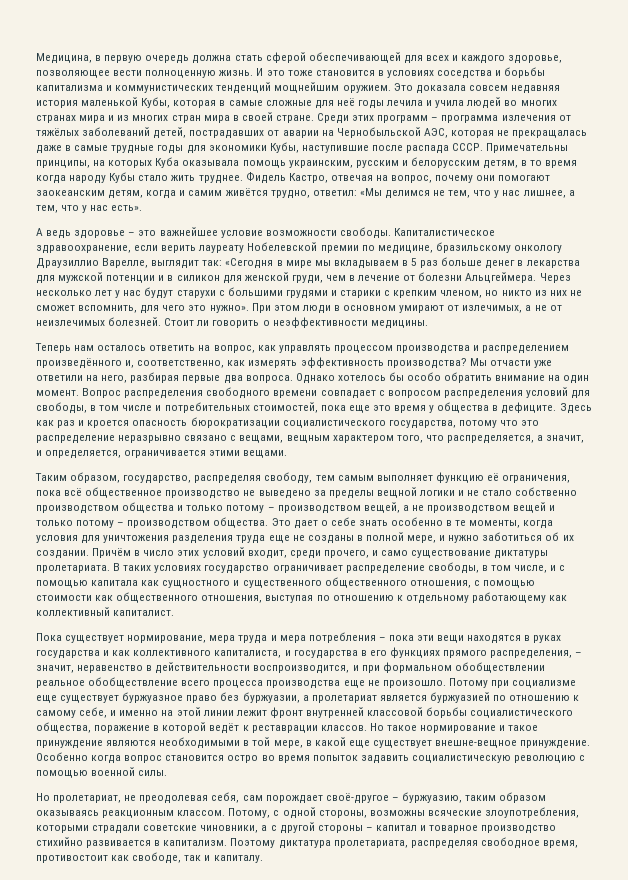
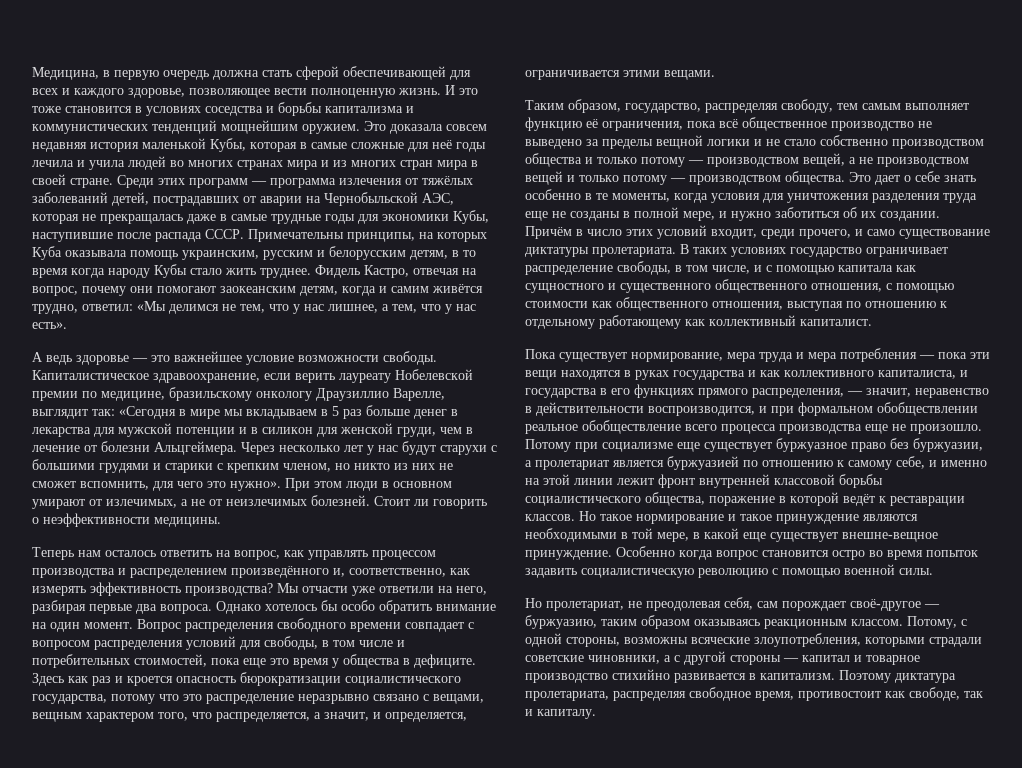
- Среди этих программ – программа излечения от тяжёлых заболеваний детей, пострадавших от аварии на Чернобыльской АЭС, которая не прекращалась даже в самые трудные годы для экономики Кубы, наступившие после распада СССР.
+ Среди этих программ — программа излечения от тяжёлых заболеваний детей, пострадавших от аварии на Чернобыльской АЭС, которая не прекращалась даже в самые трудные годы для экономики Кубы, наступившие после распада СССР.
- А ведь здоровье – это важнейшее условие возможности свободы.
+ А ведь здоровье — это важнейшее условие возможности свободы.
- Таким образом, государство, распределяя свободу, тем самым выполняет функцию её ограничения, пока всё общественное производство не выведено за пределы вещной логики и не стало собственно производством общества и только потому – производством вещей, а не производством вещей и только потому – производством общества.
+ Таким образом, государство, распределяя свободу, тем самым выполняет функцию её ограничения, пока всё общественное производство не выведено за пределы вещной логики и не стало собственно производством общества и только потому — производством вещей, а не производством вещей и только потому — производством общества.
- Пока существует нормирование, мера труда и мера потребления – пока эти вещи находятся в руках государства и как коллективного капиталиста, и государства в его функциях прямого распределения, – значит, неравенство в действительности воспроизводится, и при формальном обобществлении реальное обобществление всего процесса производства еще не произошло.
+ Пока существует нормирование, мера труда и мера потребления — пока эти вещи находятся в руках государства и как коллективного капиталиста, и государства в его функциях прямого распределения, — значит, неравенство в действительности воспроизводится, и при формальном обобществлении реальное обобществление всего процесса производства еще не произошло.
- Но пролетариат, не преодолевая себя, сам порождает своё-другое – буржуазию, таким образом оказываясь реакционным классом.
+ Но пролетариат, не преодолевая себя, сам порождает своё-другое — буржуазию, таким образом оказываясь реакционным классом.
- Потому, с одной стороны, возможны всяческие злоупотребления, которыми страдали советские чиновники, а с другой стороны – капитал и товарное производство стихийно развивается в капитализм.
+ Потому, с одной стороны, возможны всяческие злоупотребления, которыми страдали советские чиновники, а с другой стороны — капитал и товарное производство стихийно развивается в капитализм.

